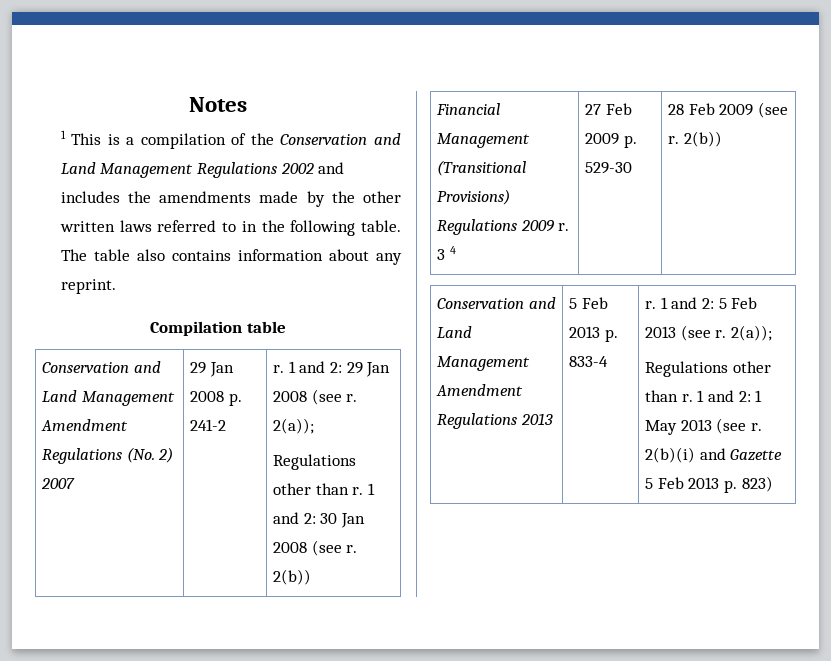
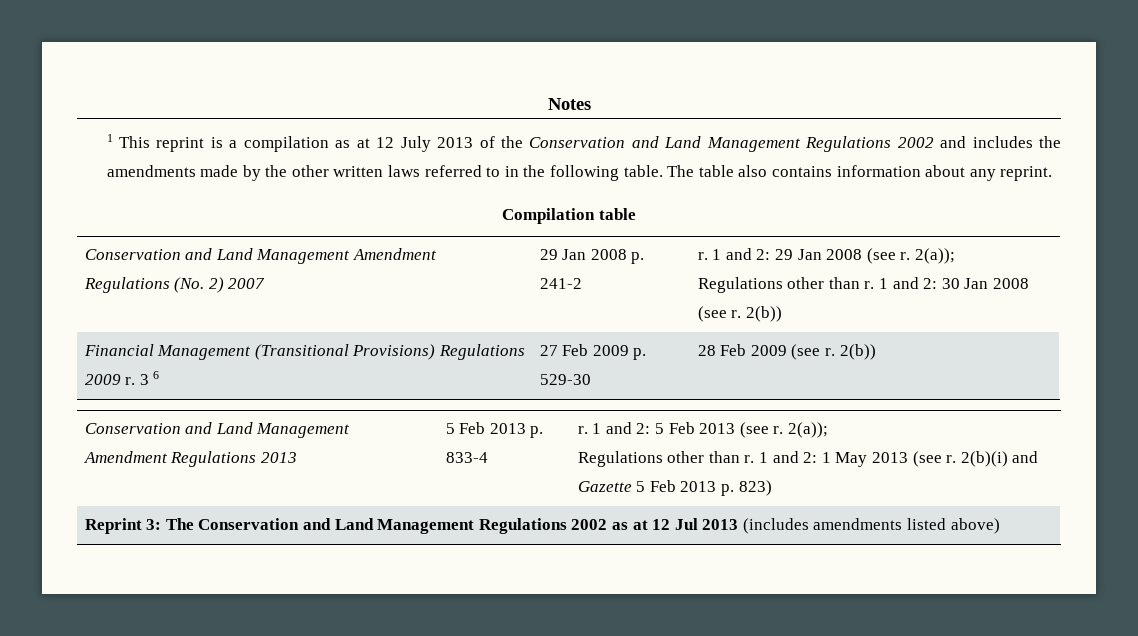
- 1 This is a compilation of the Conservation and Land Management Regulations 2002 and includes the amendments made by the other written laws referred to in the following table.
+ 1 This reprint is a compilation as at 12 July 2013 of the Conservation and Land Management Regulations 2002 and includes the amendments made by the other written laws referred to in the following table.
- Financial Management (Transitional Provisions) Regulations 2009 r. 3 4 | 27 Feb 2009 p. 529-30 | 28 Feb 2009 (see r. 2(b))
+ Financial Management (Transitional Provisions) Regulations 2009 r. 3 6 | 27 Feb 2009 p. 529-30 | 28 Feb 2009 (see r. 2(b))
+ Reprint 3: The Conservation and Land Management Regulations 2002 as at 12 Jul 2013 (includes amendments listed above)

